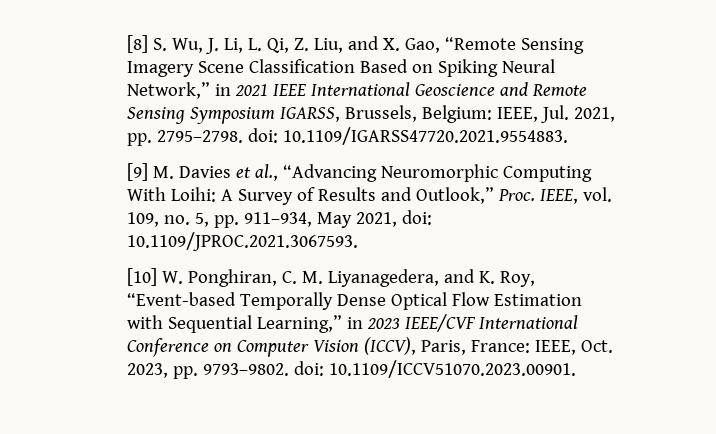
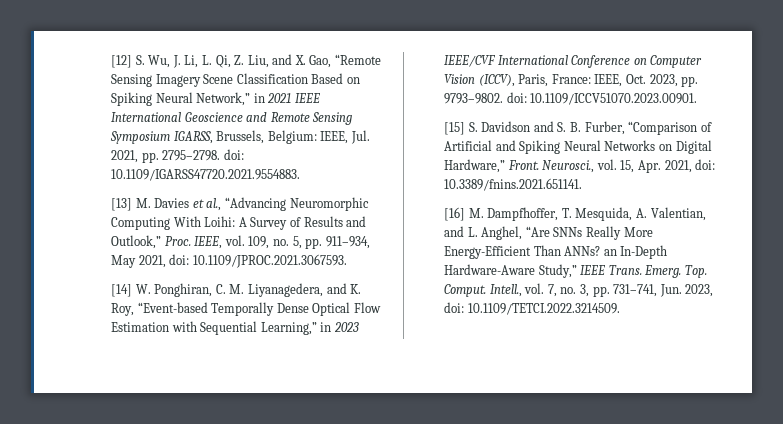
- [8] S. Wu, J. Li, L. Qi, Z. Liu, and X. Gao, “Remote Sensing Imagery Scene Classification Based on Spiking Neural Network,” in 2021 IEEE International Geoscience and Remote Sensing Symposium IGARSS, Brussels, Belgium: IEEE, Jul. 2021, pp. 2795–2798. doi: 10.1109/IGARSS47720.2021.9554883.
+ [12] S. Wu, J. Li, L. Qi, Z. Liu, and X. Gao, “Remote Sensing Imagery Scene Classification Based on Spiking Neural Network,” in 2021 IEEE International Geoscience and Remote Sensing Symposium IGARSS, Brussels, Belgium: IEEE, Jul. 2021, pp. 2795–2798. doi: 10.1109/IGARSS47720.2021.9554883.
- [9] M. Davies et al., “Advancing Neuromorphic Computing With Loihi: A Survey of Results and Outlook,” Proc.
+ [13] M. Davies et al., “Advancing Neuromorphic Computing With Loihi: A Survey of Results and Outlook,” Proc.
- [10] W. Ponghiran, C. M. Liyanagedera, and K. Roy, “Event-based Temporally Dense Optical Flow Estimation with Sequential Learning,” in 2023 IEEE/CVF International Conference on Computer Vision (ICCV), Paris, France: IEEE, Oct. 2023, pp. 9793–9802. doi: 10.1109/ICCV51070.2023.00901.
+ [14] W. Ponghiran, C. M. Liyanagedera, and K. Roy, “Event-based Temporally Dense Optical Flow Estimation with Sequential Learning,” in 2023 IEEE/CVF International Conference on Computer Vision (ICCV), Paris, France: IEEE, Oct. 2023, pp. 9793–9802. doi: 10.1109/ICCV51070.2023.00901.
+ [15] S. Davidson and S. B. Furber, “Comparison of Artificial and Spiking Neural Networks on Digital Hardware,” Front. Neurosci., vol. 15, Apr. 2021, doi: 10.3389/fnins.2021.651141.
+ [16] M. Dampfhoffer, T. Mesquida, A. Valentian, and L. Anghel, “Are SNNs Really More Energy-Efficient Than ANNs? an In-Depth Hardware-Aware Study,” IEEE Trans. Emerg. Top. Comput. Intell., vol. 7, no. 3, pp. 731–741, Jun. 2023, doi: 10.1109/TETCI.2022.3214509.

